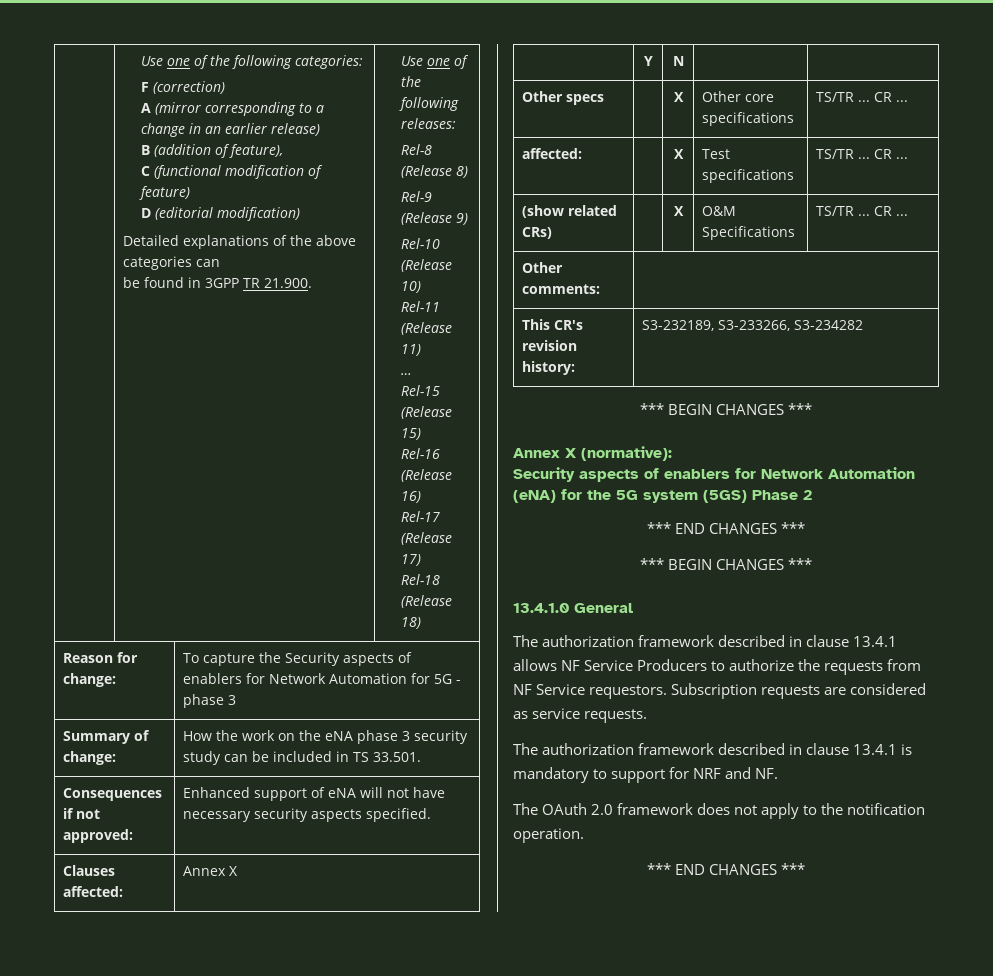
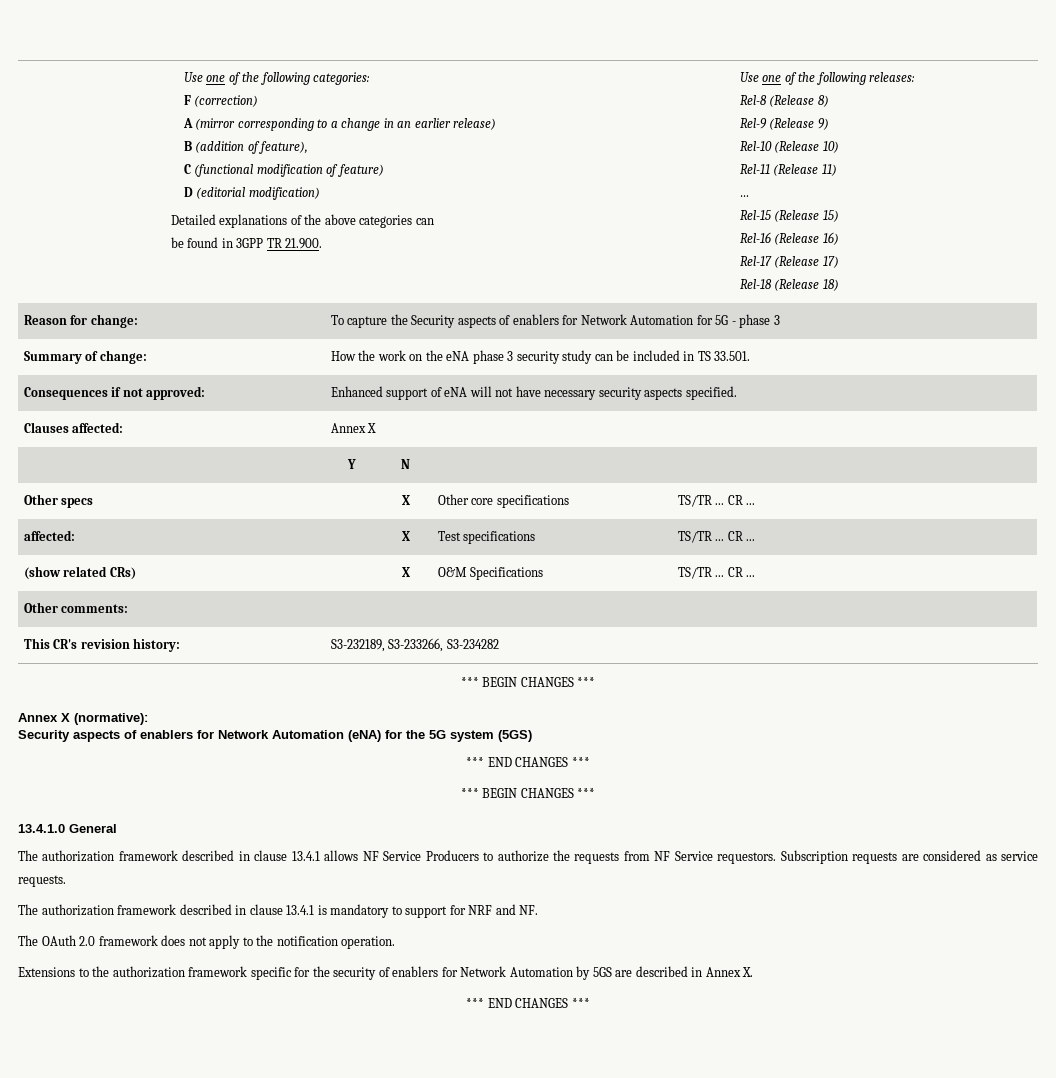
- Security aspects of enablers for Network Automation (eNA) for the 5G system (5GS) Phase 2
+ Security aspects of enablers for Network Automation (eNA) for the 5G system (5GS)
+ Extensions to the authorization framework specific for the security of enablers for Network Automation by 5GS are described in Annex X.

